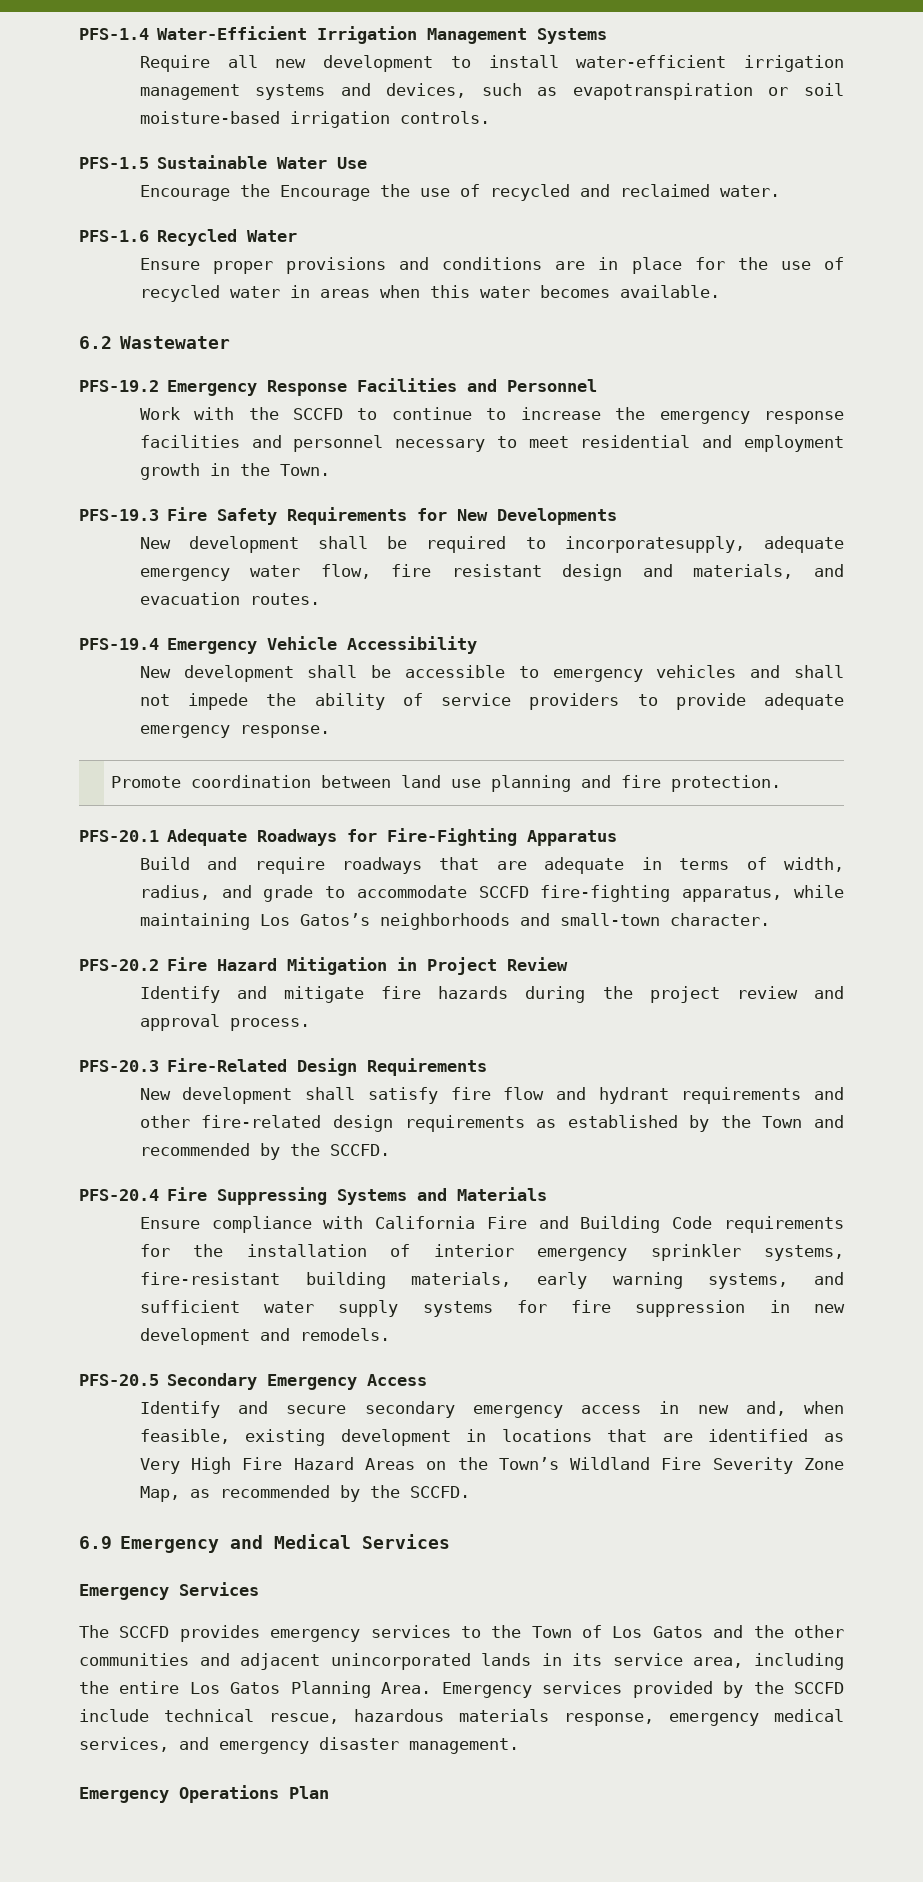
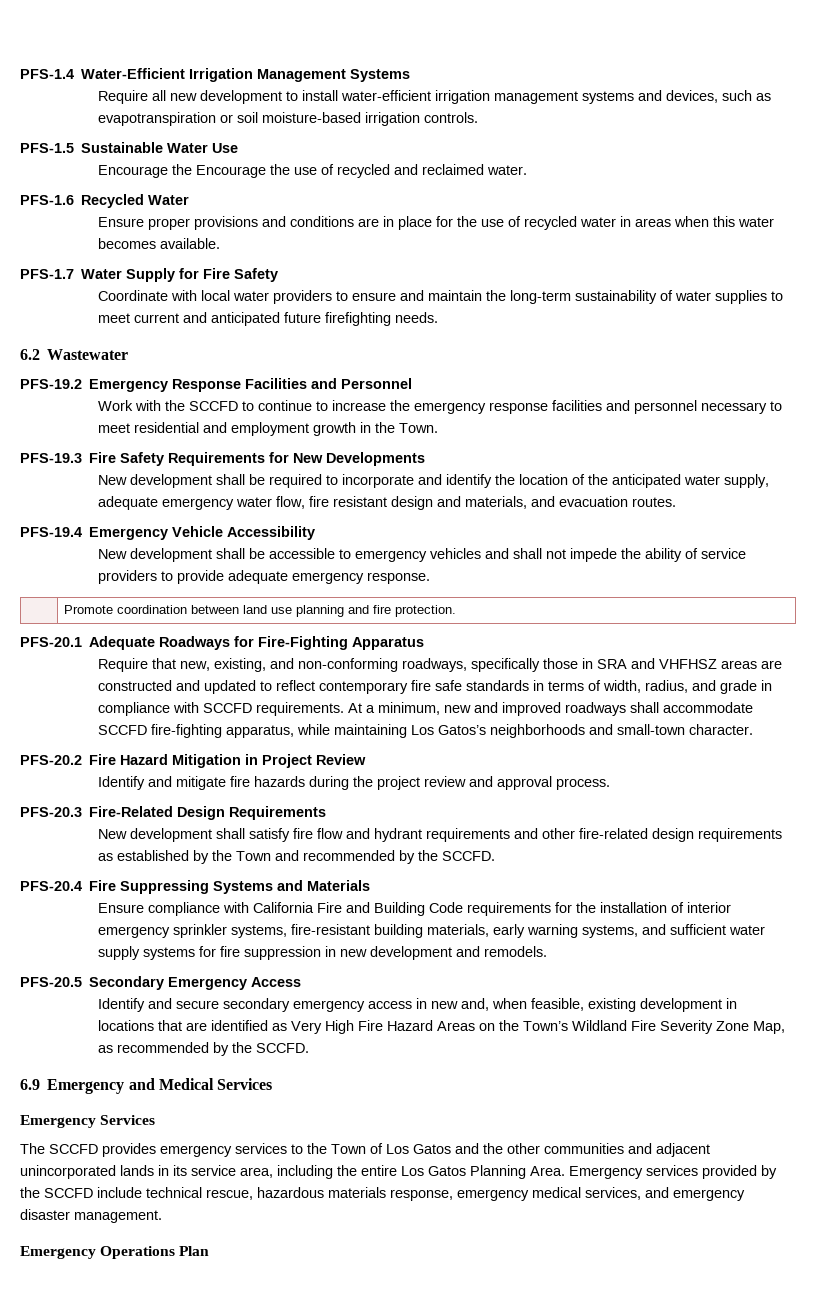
+ PFS-1.7 Water Supply for Fire Safety
+ Coordinate with local water providers to ensure and maintain the long-term sustainability of water supplies to meet current and anticipated future firefighting needs.
- New development shall be required to incorporatesupply, adequate emergency water flow, fire resistant design and materials, and evacuation routes.
+ New development shall be required to incorporate and identify the location of the anticipated water supply, adequate emergency water flow, fire resistant design and materials, and evacuation routes.
- Build and require roadways that are adequate in terms of width, radius, and grade to accommodate SCCFD fire-fighting apparatus, while maintaining Los Gatos’s neighborhoods and small-town character.
+ Require that new, existing, and non-conforming roadways, specifically those in SRA and VHFHSZ areas are constructed and updated to reflect contemporary fire safe standards in terms of width, radius, and grade in compliance with SCCFD requirements. At a minimum, new and improved roadways shall accommodate SCCFD fire-fighting apparatus, while maintaining Los Gatos’s neighborhoods and small-town character.

